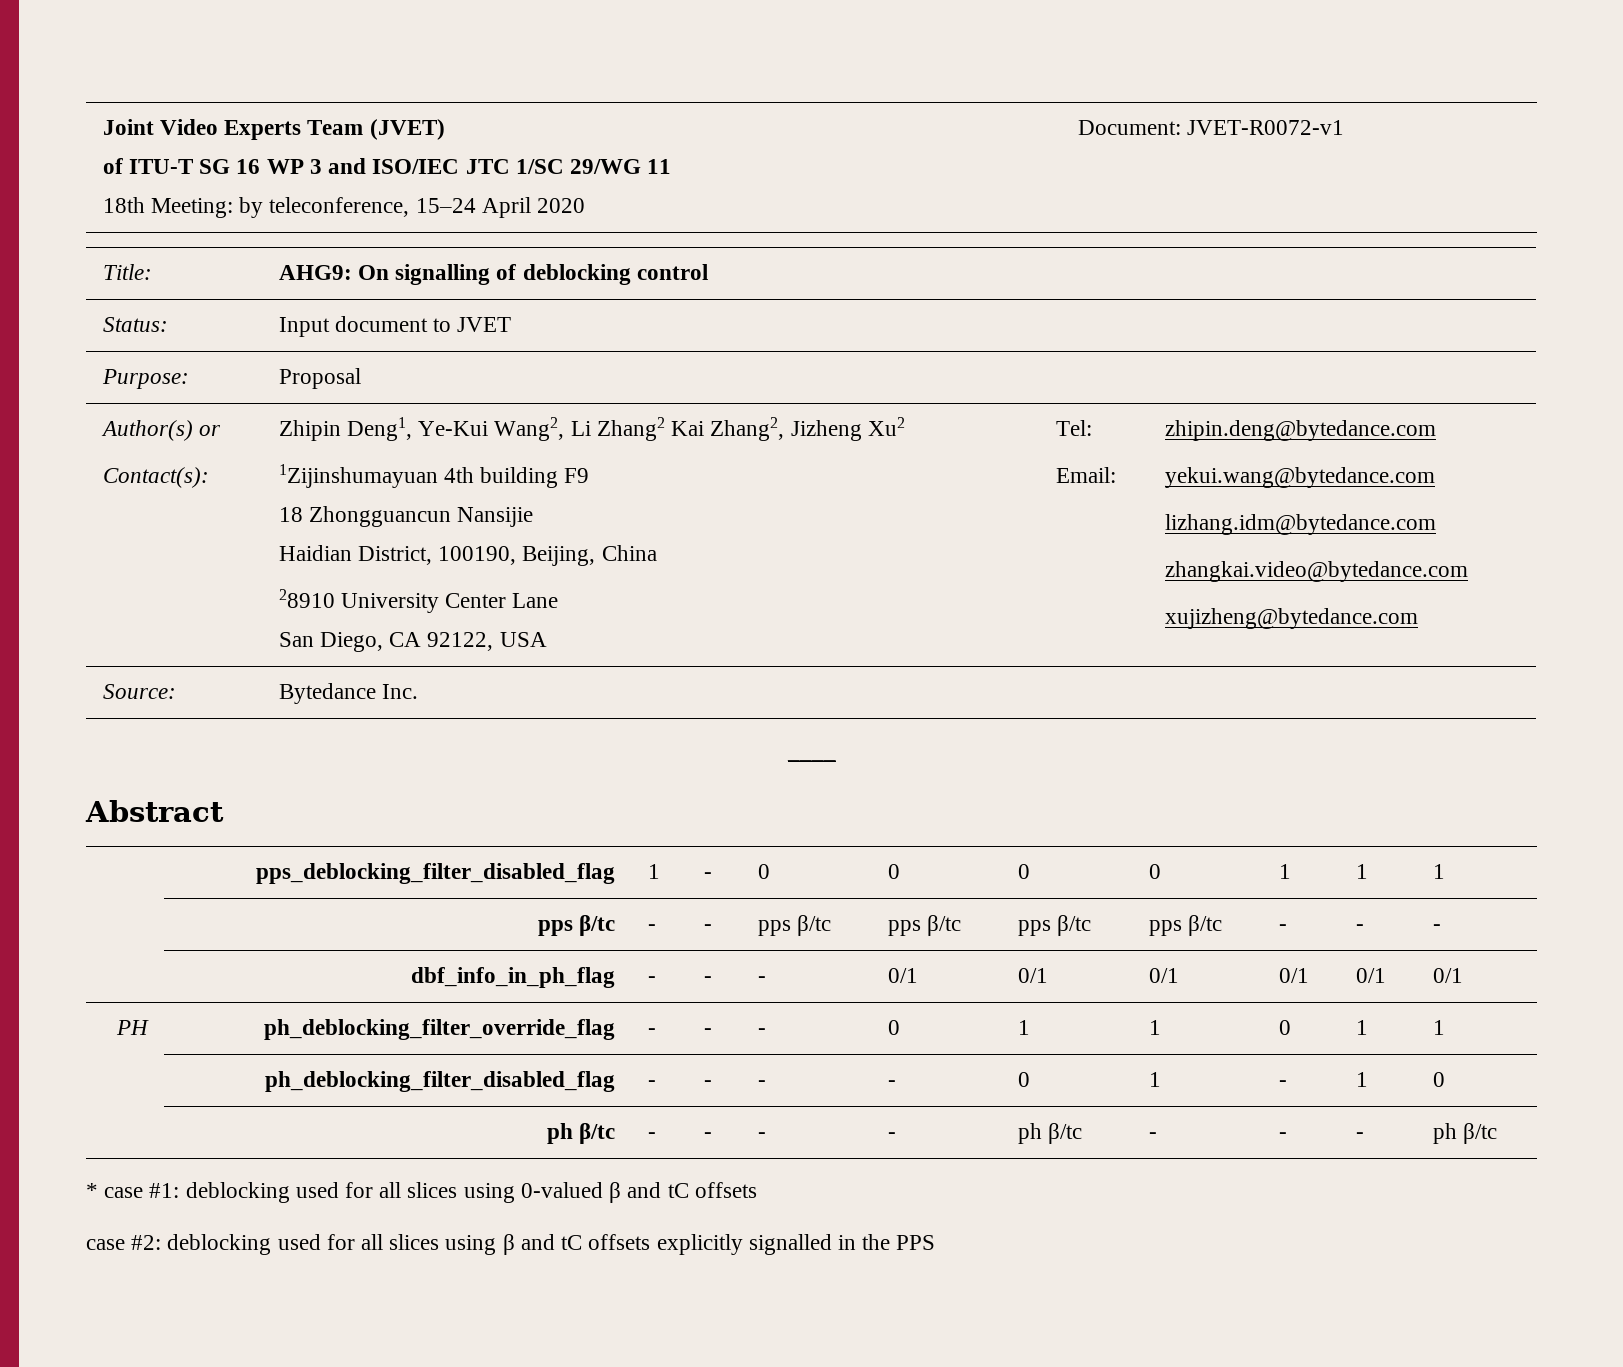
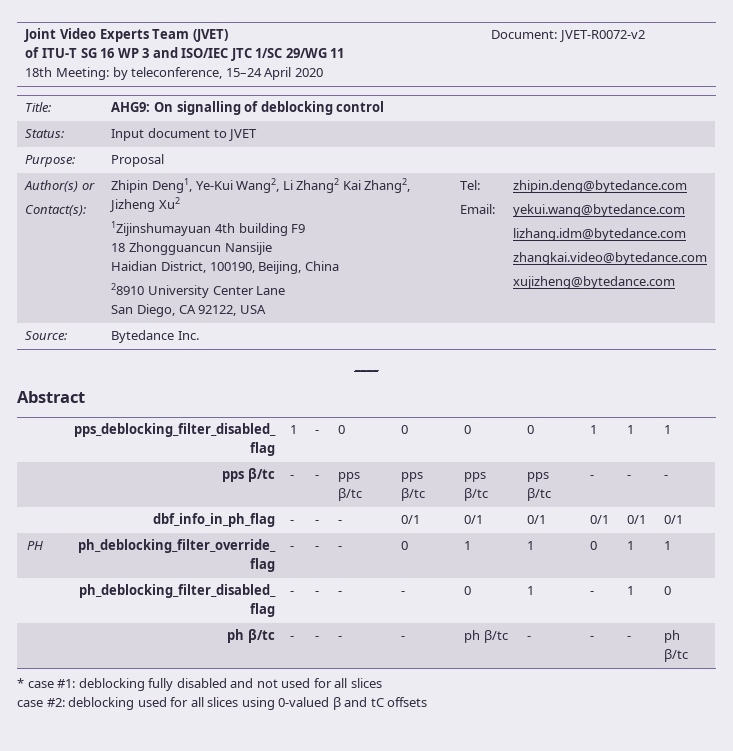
  Joint Video Experts Team (JVET)
  of ITU-T SG 16 WP 3 and ISO/IEC JTC 1/SC 29/WG 11
- 18th Meeting: by teleconference, 15–24 April 2020 | Document: JVET-R0072-v1
+ 18th Meeting: by teleconference, 15–24 April 2020 | Document: JVET-R0072-v2
- * case #1: deblocking used for all slices using 0-valued β and tC offsets
+ * case #1: deblocking fully disabled and not used for all slices
+ case #2: deblocking used for all slices using 0-valued β and tC offsets
- case #2: deblocking used for all slices using β and tC offsets explicitly signalled in the PPS

